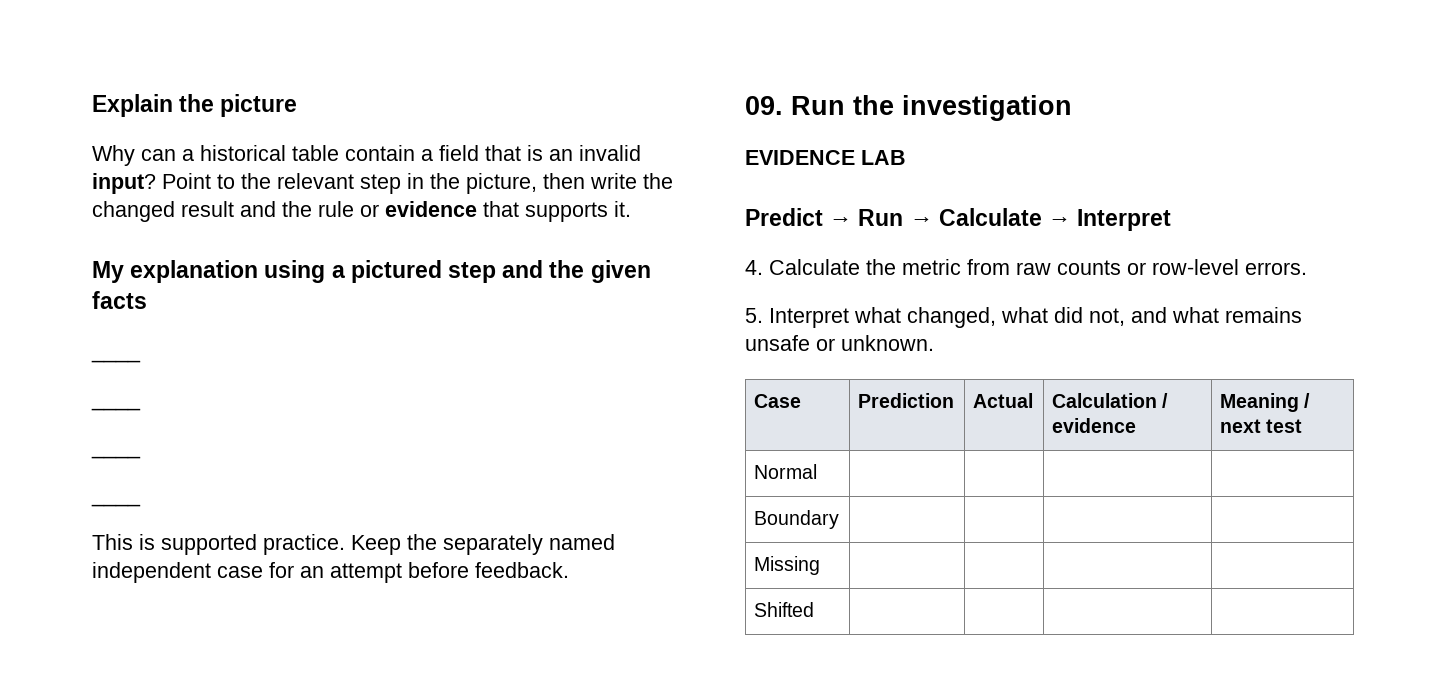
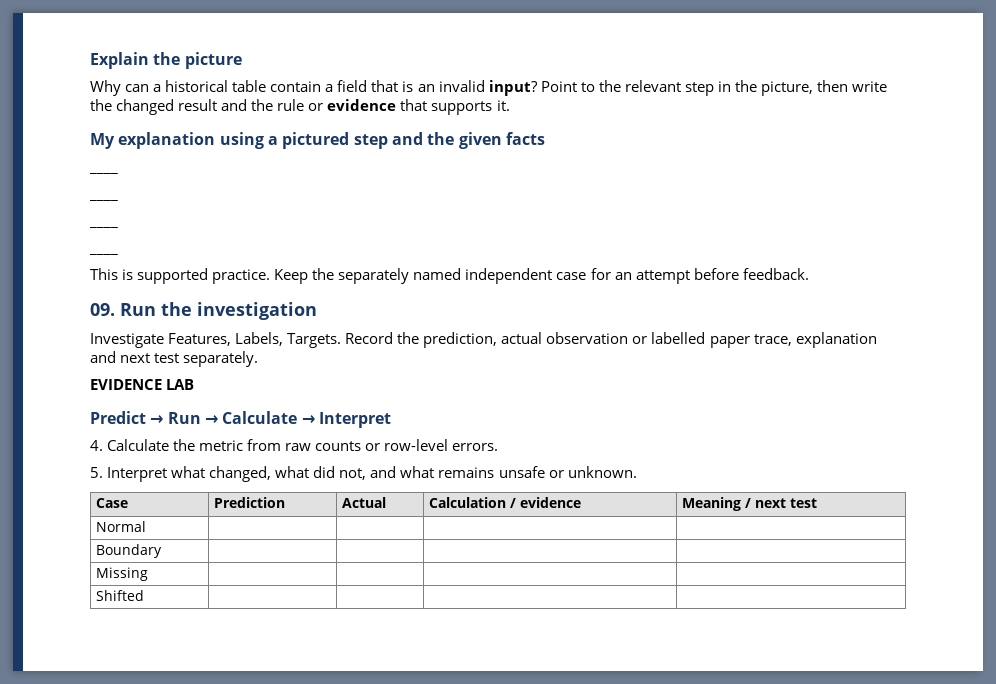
+ Investigate Features, Labels, Targets. Record the prediction, actual observation or labelled paper trace, explanation and next test separately.

